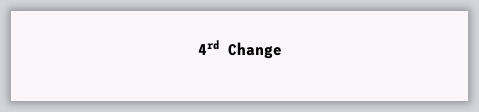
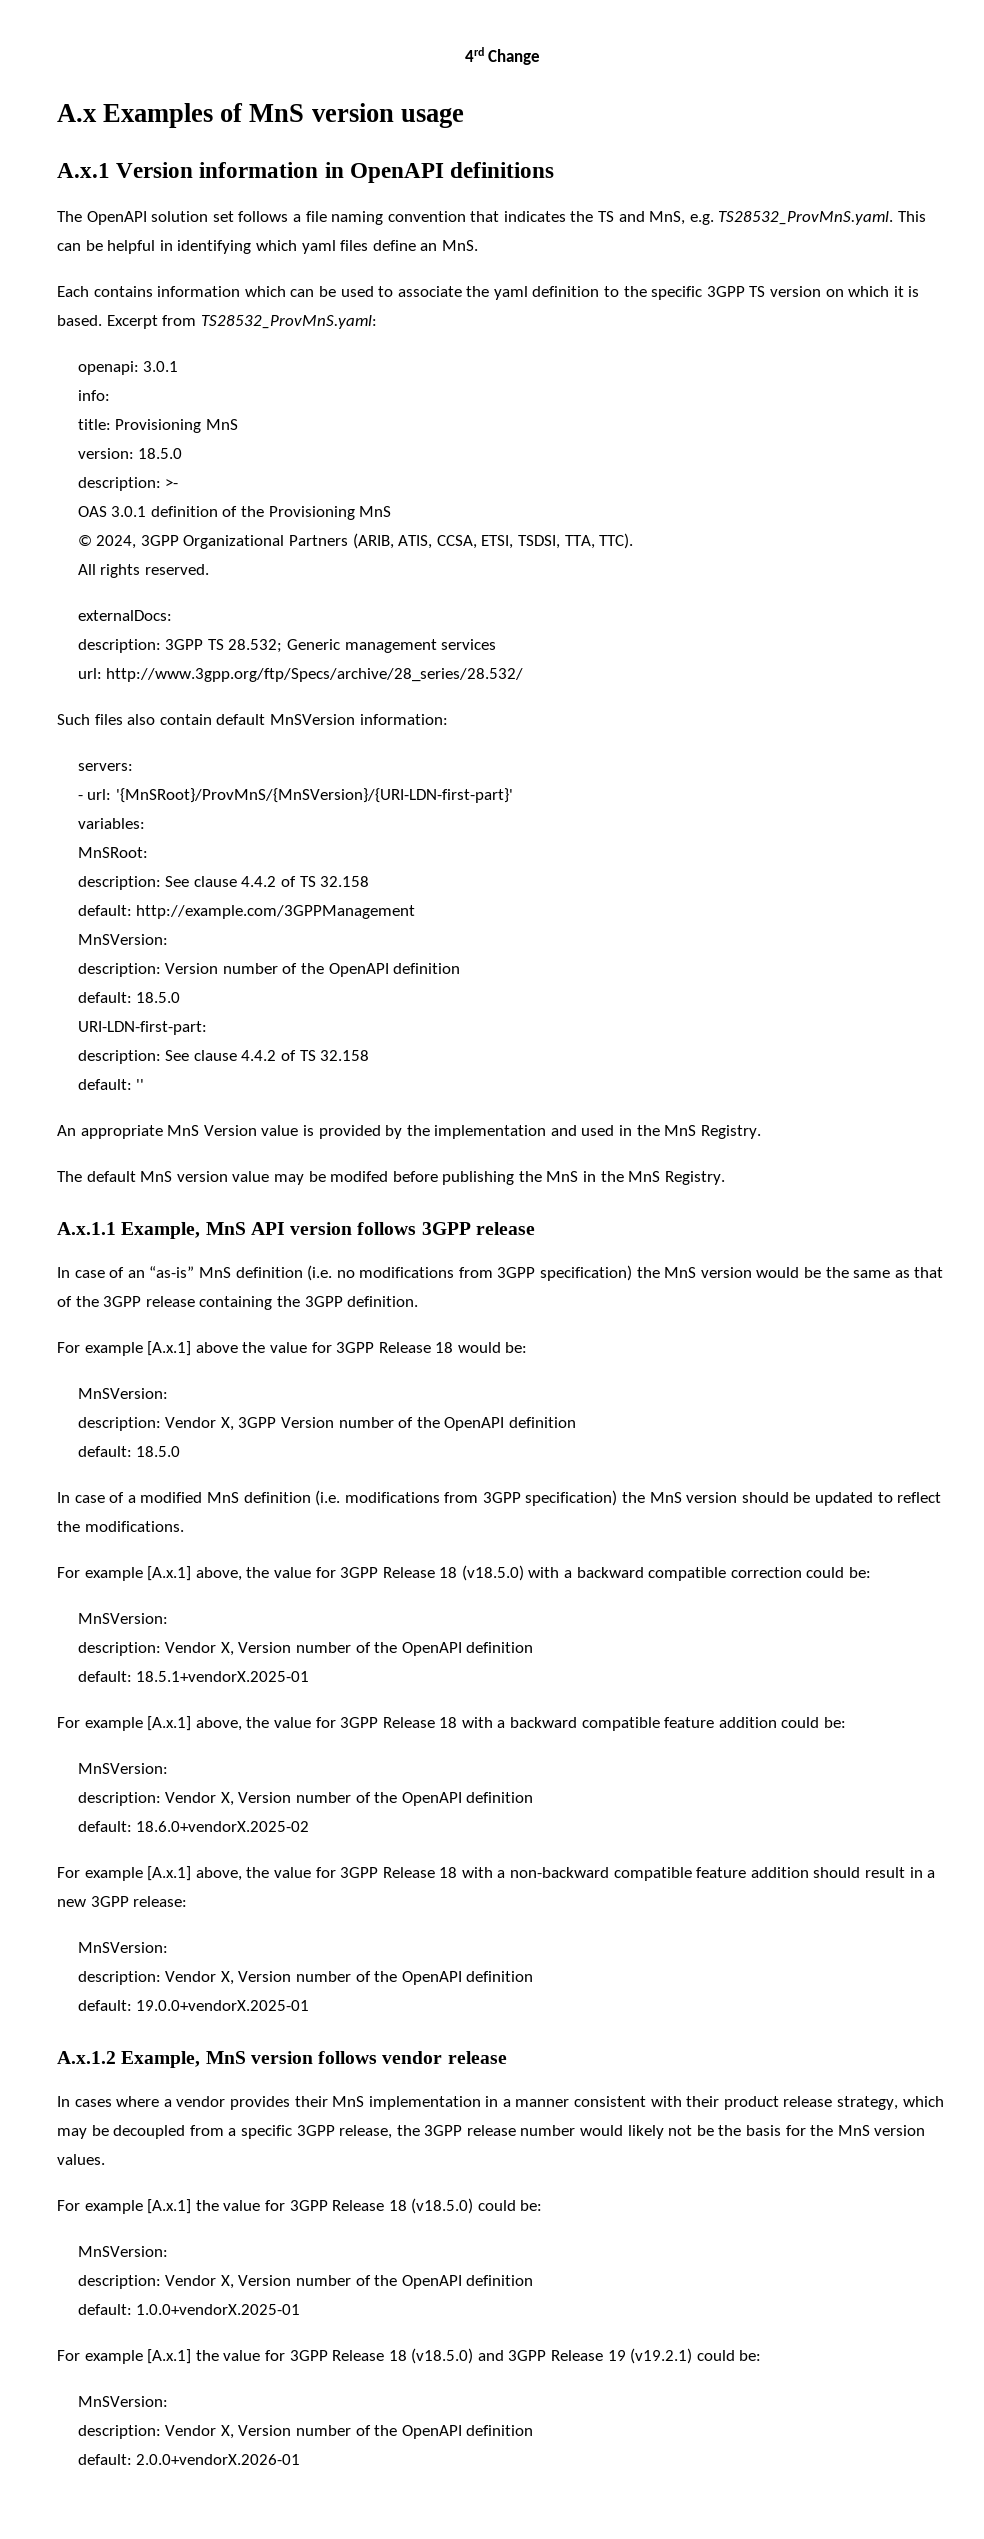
+ A.x Examples of MnS version usage
+ A.x.1 Version information in OpenAPI definitions
+ The OpenAPI solution set follows a file naming convention that indicates the TS and MnS, e.g. TS28532_ProvMnS.yaml. This can be helpful in identifying which yaml files define an MnS.
+ Each contains information which can be used to associate the yaml definition to the specific 3GPP TS version on which it is based. Excerpt from TS28532_ProvMnS.yaml:
+ openapi: 3.0.1
+ info:
+ title: Provisioning MnS
+ version: 18.5.0
+ description: >-
+ OAS 3.0.1 definition of the Provisioning MnS
+ © 2024, 3GPP Organizational Partners (ARIB, ATIS, CCSA, ETSI, TSDSI, TTA, TTC).
+ All rights reserved.
+ externalDocs:
+ description: 3GPP TS 28.532; Generic management services
+ url: http://www.3gpp.org/ftp/Specs/archive/28_series/28.532/
+ Such files also contain default MnSVersion information:
+ servers:
+ - url: '{MnSRoot}/ProvMnS/{MnSVersion}/{URI-LDN-first-part}'
+ variables:
+ MnSRoot:
+ description: See clause 4.4.2 of TS 32.158
+ default: http://example.com/3GPPManagement
+ MnSVersion:
+ description: Version number of the OpenAPI definition
+ default: 18.5.0
+ URI-LDN-first-part:
+ description: See clause 4.4.2 of TS 32.158
+ default: ''
+ An appropriate MnS Version value is provided by the implementation and used in the MnS Registry.
+ The default MnS version value may be modifed before publishing the MnS in the MnS Registry.
+ A.x.1.1 Example, MnS API version follows 3GPP release
+ In case of an “as-is” MnS definition (i.e. no modifications from 3GPP specification) the MnS version would be the same as that of the 3GPP release containing the 3GPP definition.
+ For example [A.x.1] above the value for 3GPP Release 18 would be:
+ MnSVersion:
+ description: Vendor X, 3GPP Version number of the OpenAPI definition
+ default: 18.5.0
+ In case of a modified MnS definition (i.e. modifications from 3GPP specification) the MnS version should be updated to reflect the modifications.
+ For example [A.x.1] above, the value for 3GPP Release 18 (v18.5.0) with a backward compatible correction could be:
+ MnSVersion:
+ description: Vendor X, Version number of the OpenAPI definition
+ default: 18.5.1+vendorX.2025-01
+ For example [A.x.1] above, the value for 3GPP Release 18 with a backward compatible feature addition could be:
+ MnSVersion:
+ description: Vendor X, Version number of the OpenAPI definition
+ default: 18.6.0+vendorX.2025-02
+ For example [A.x.1] above, the value for 3GPP Release 18 with a non-backward compatible feature addition should result in a new 3GPP release:
+ MnSVersion:
+ description: Vendor X, Version number of the OpenAPI definition
+ default: 19.0.0+vendorX.2025-01
+ A.x.1.2 Example, MnS version follows vendor release
+ In cases where a vendor provides their MnS implementation in a manner consistent with their product release strategy, which may be decoupled from a specific 3GPP release, the 3GPP release number would likely not be the basis for the MnS version values.
+ For example [A.x.1] the value for 3GPP Release 18 (v18.5.0) could be:
+ MnSVersion:
+ description: Vendor X, Version number of the OpenAPI definition
+ default: 1.0.0+vendorX.2025-01
+ For example [A.x.1] the value for 3GPP Release 18 (v18.5.0) and 3GPP Release 19 (v19.2.1) could be:
+ MnSVersion:
+ description: Vendor X, Version number of the OpenAPI definition
+ default: 2.0.0+vendorX.2026-01

